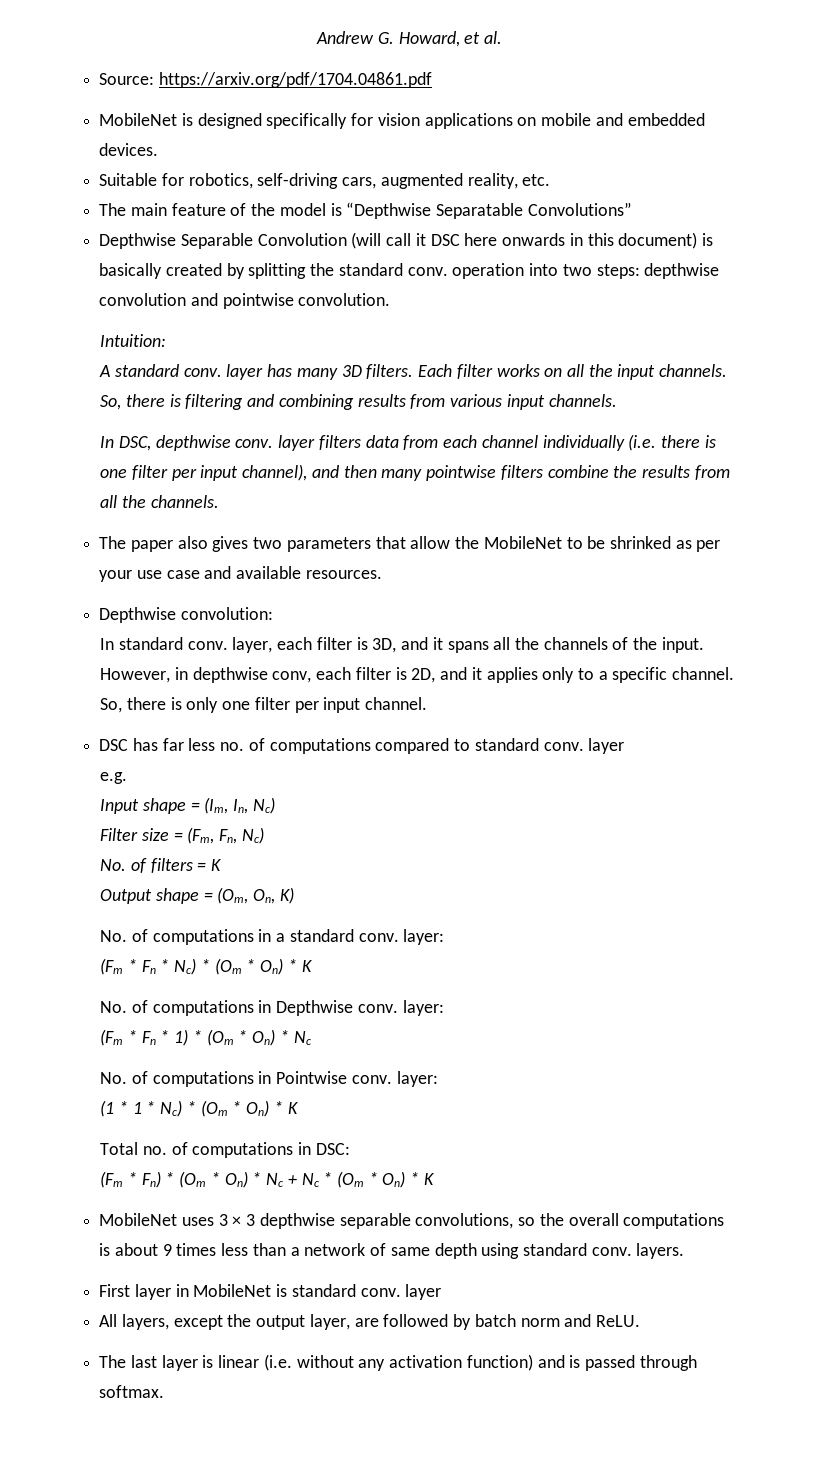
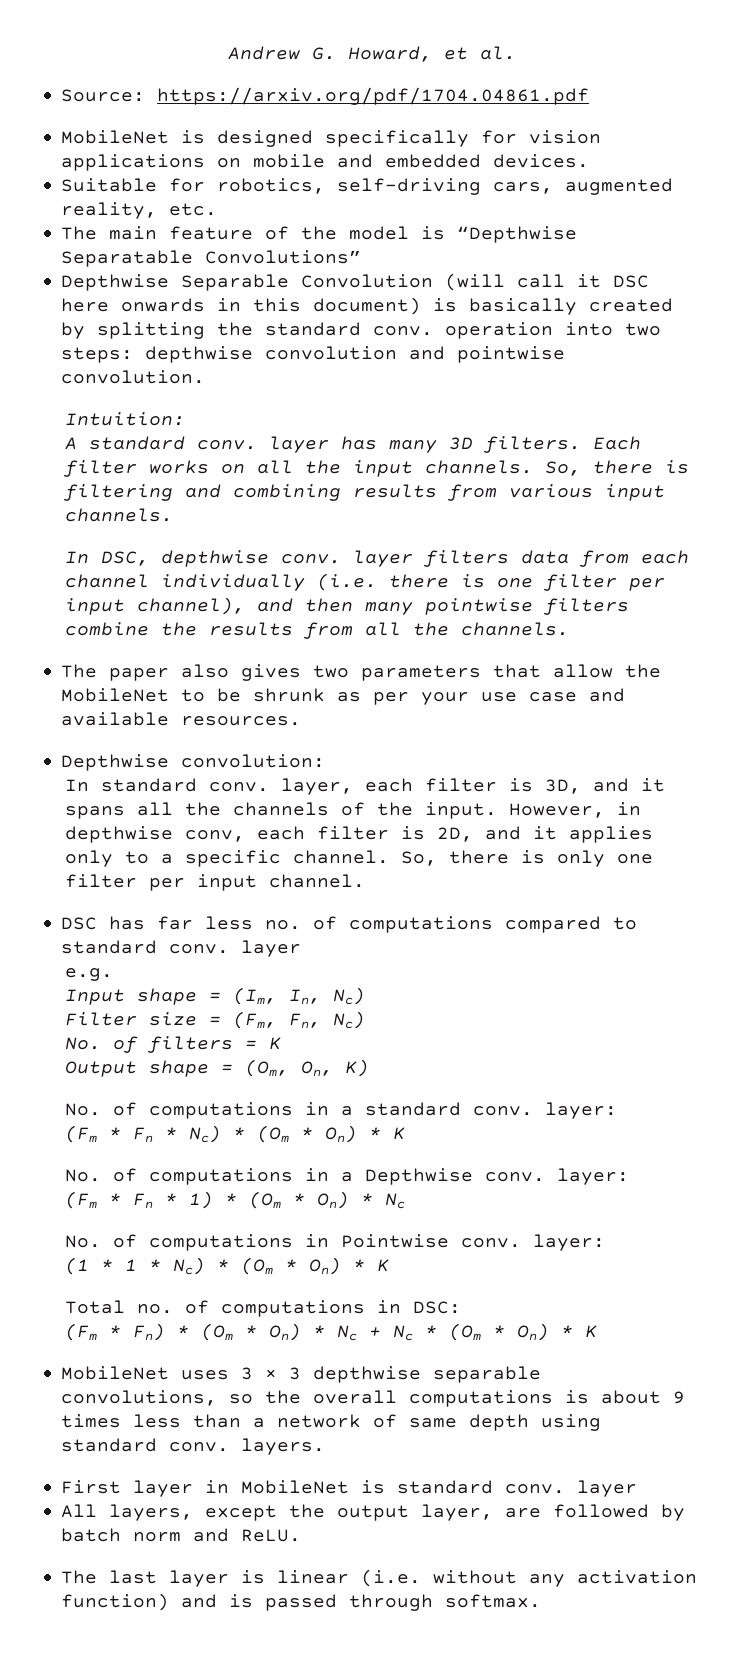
- The paper also gives two parameters that allow the MobileNet to be shrinked as per your use case and available resources.
+ The paper also gives two parameters that allow the MobileNet to be shrunk as per your use case and available resources.
- No. of computations in Depthwise conv. layer:
+ No. of computations in a Depthwise conv. layer:

